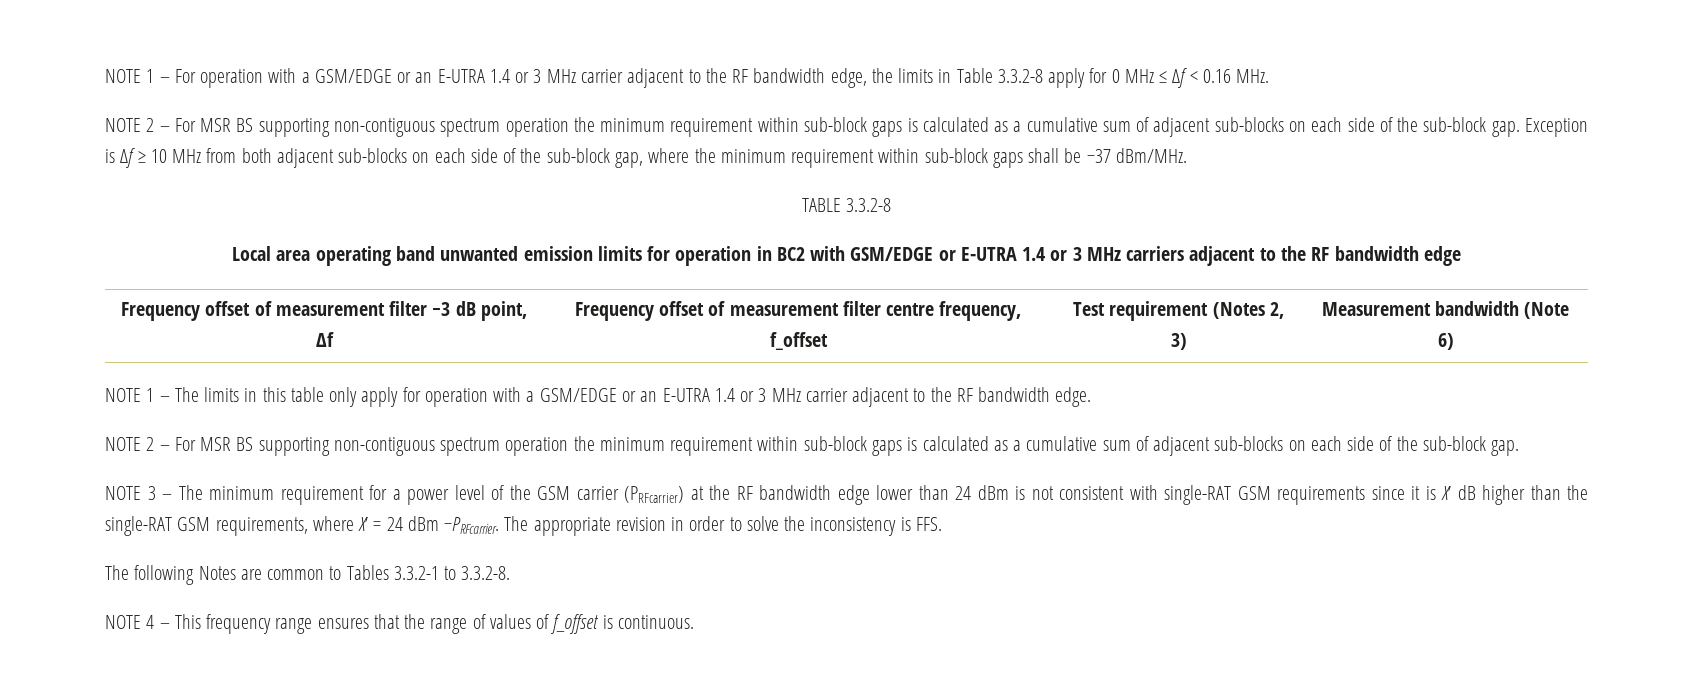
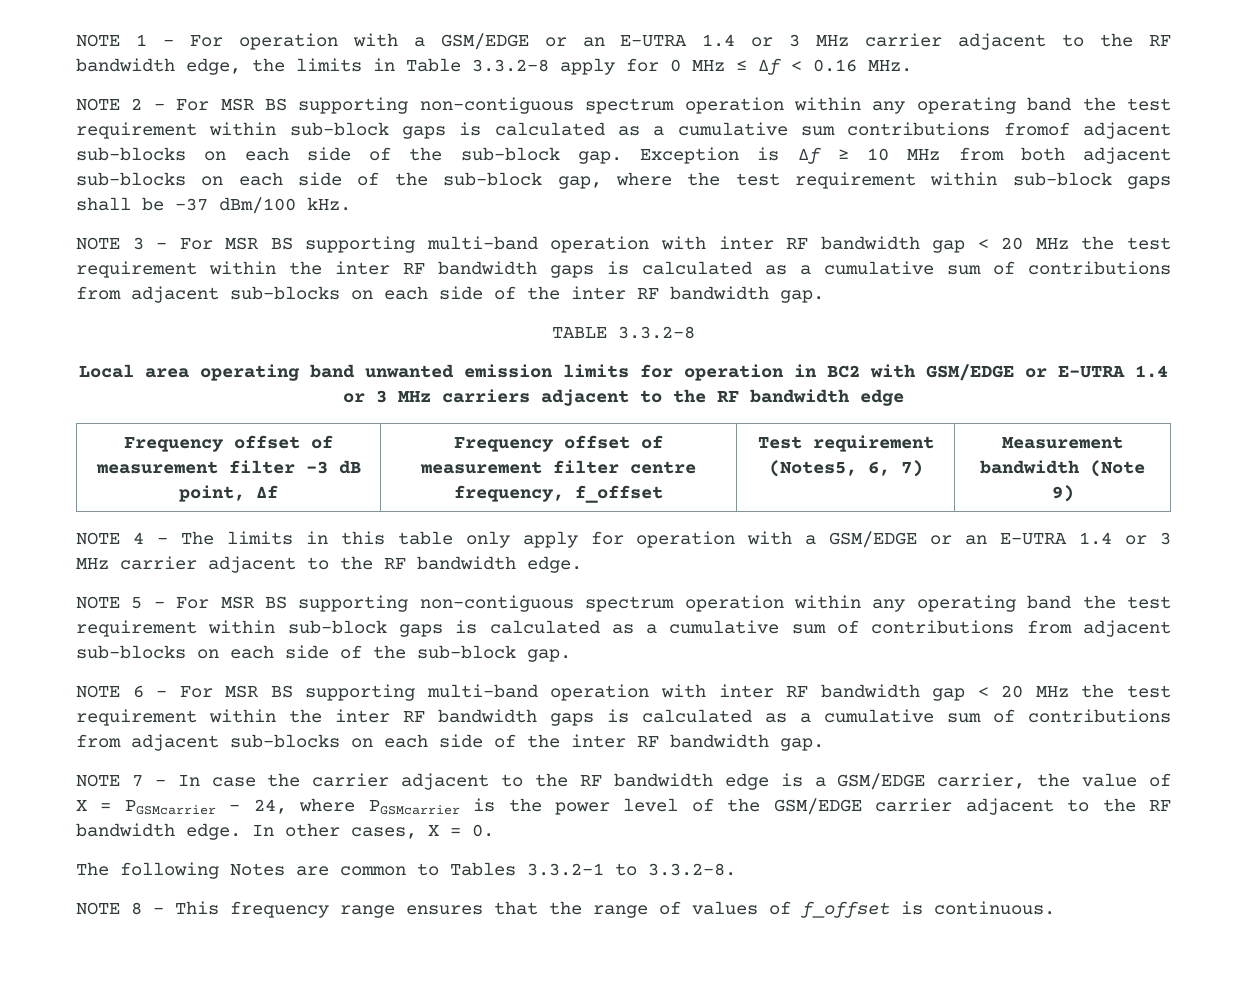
  NOTE 1 – For operation with a GSM/EDGE or an E-UTRA 1.4 or 3 MHz carrier adjacent to the RF bandwidth edge, the limits in Table 3.3.2-8 apply for 0 MHz ≤ Δf < 0.16 MHz.
- NOTE 2 – For MSR BS supporting non-contiguous spectrum operation the minimum requirement within sub-block gaps is calculated as a cumulative sum of adjacent sub-blocks on each side of the sub-block gap.
+ NOTE 2 – For MSR BS supporting non-contiguous spectrum operation within any operating band the test requirement within sub-block gaps is calculated as a cumulative sum contributions fromof adjacent sub-blocks on each side of the sub-block gap.
- Exception is Δf ≥ 10 MHz from both adjacent sub-blocks on each side of the sub-block gap, where the minimum requirement within sub-block gaps shall be −37 dBm/MHz.
+ Exception is Δf ≥ 10 MHz from both adjacent sub-blocks on each side of the sub-block gap, where the test requirement within sub-block gaps shall be −37 dBm/100 kHz.
+ NOTE 3 – For MSR BS supporting multi-band operation with inter RF bandwidth gap < 20 MHz the test requirement within the inter RF bandwidth gaps is calculated as a cumulative sum of contributions from adjacent sub-blocks on each side of the inter RF bandwidth gap.
- Frequency offset of measurement filter −3 dB point, Δf | Frequency offset of measurement filter centre frequency, f_offset | Test requirement (Notes 2, 3) | Measurement bandwidth (Note 6)
- NOTE 1 – The limits in this table only apply for operation with a GSM/EDGE or an E-UTRA 1.4 or 3 MHz carrier adjacent to the RF bandwidth edge.
- NOTE 2 – For MSR BS supporting non-contiguous spectrum operation the minimum requirement within sub-block gaps is calculated as a cumulative sum of adjacent sub-blocks on each side of the sub-block gap.
+ Frequency offset of measurement filter −3 dB point, Δf | Frequency offset of measurement filter centre frequency, f_offset | Test requirement (Notes5, 6, 7) | Measurement bandwidth (Note 9)
+ NOTE 4 – The limits in this table only apply for operation with a GSM/EDGE or an E-UTRA 1.4 or 3 MHz carrier adjacent to the RF bandwidth edge.
+ NOTE 5 – For MSR BS supporting non-contiguous spectrum operation within any operating band the test requirement within sub-block gaps is calculated as a cumulative sum of contributions from adjacent sub-blocks on each side of the sub-block gap.
- NOTE 3 – The minimum requirement for a power level of the GSM carrier (PRFcarrier) at the RF bandwidth edge lower than 24 dBm is not consistent with single-RAT GSM requirements since it is X’ dB higher than the single-RAT GSM requirements, where X’ = 24 dBm −PRFcarrier. The appropriate revision in order to solve the inconsistency is FFS.
+ NOTE 6 – For MSR BS supporting multi-band operation with inter RF bandwidth gap < 20 MHz the test requirement within the inter RF bandwidth gaps is calculated as a cumulative sum of contributions from adjacent sub-blocks on each side of the inter RF bandwidth gap.
+ NOTE 7 – In case the carrier adjacent to the RF bandwidth edge is a GSM/EDGE carrier, the value of X = PGSMcarrier – 24, where PGSMcarrier is the power level of the GSM/EDGE carrier adjacent to the RF bandwidth edge. In other cases, X = 0.
- NOTE 4 – This frequency range ensures that the range of values of f_offset is continuous.
+ NOTE 8 – This frequency range ensures that the range of values of f_offset is continuous.

